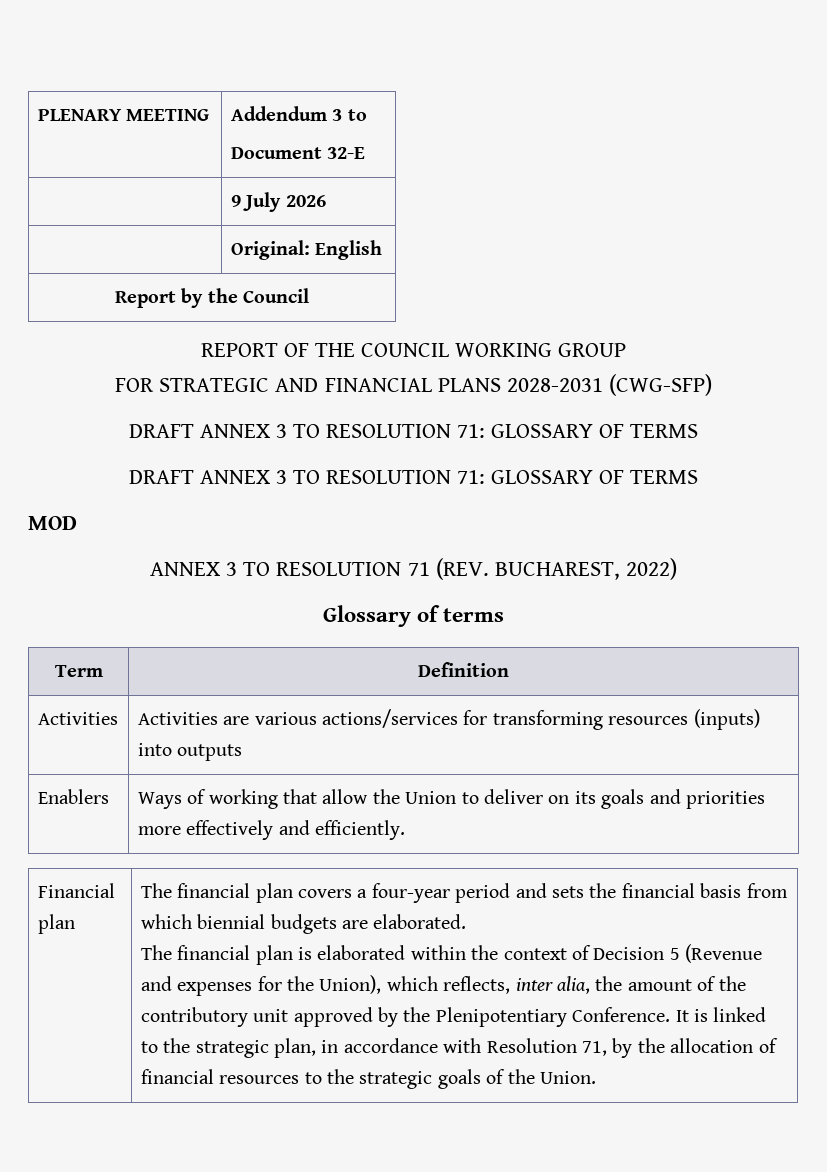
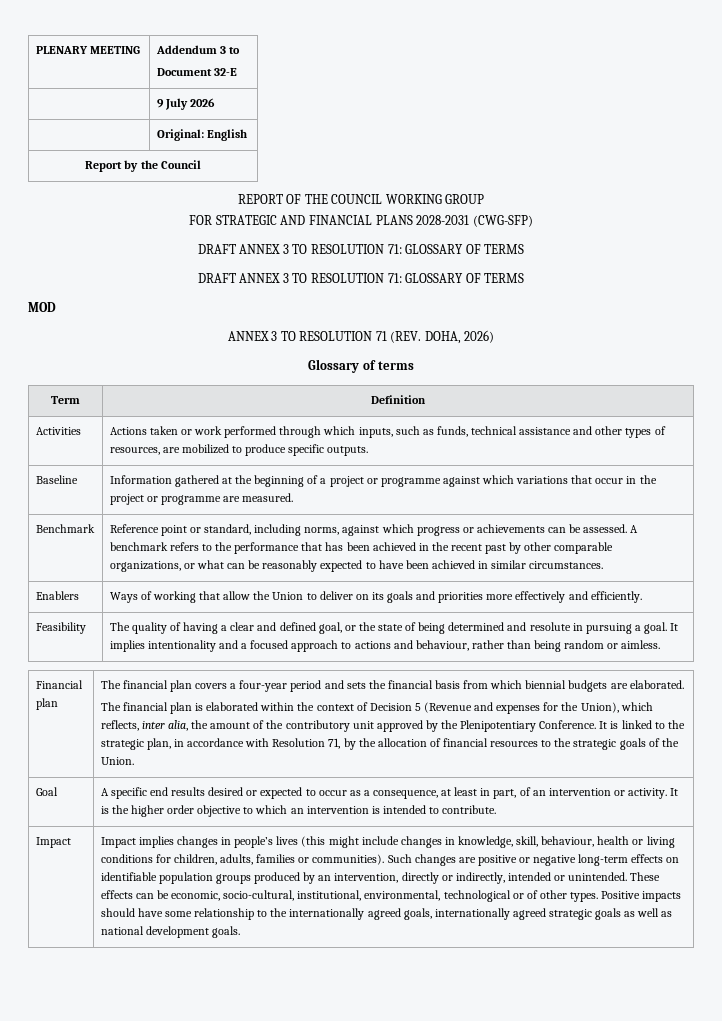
- ANNEX 3 TO RESOLUTION 71 (REV. BUCHAREST, 2022)
+ ANNEX 3 TO RESOLUTION 71 (REV. DOHA, 2026)
- Activities | Activities are various actions/services for transforming resources (inputs) into outputs
+ Activities | Actions taken or work performed through which inputs, such as funds, technical assistance and other types of resources, are mobilized to produce specific outputs.
+ Baseline | Information gathered at the beginning of a project or programme against which variations that occur in the project or programme are measured.
+ Benchmark | Reference point or standard, including norms, against which progress or achievements can be assessed. A benchmark refers to the performance that has been achieved in the recent past by other comparable organizations, or what can be reasonably expected to have been achieved in similar circumstances.
+ Feasibility | The quality of having a clear and defined goal, or the state of being determined and resolute in pursuing a goal. It implies intentionality and a focused approach to actions and behaviour, rather than being random or aimless.
+ Goal | A specific end results desired or expected to occur as a consequence, at least in part, of an intervention or activity. It is the higher order objective to which an intervention is intended to contribute.
+ Impact | Impact implies changes in people’s lives (this might include changes in knowledge, skill, behaviour, health or living conditions for children, adults, families or communities). Such changes are positive or negative long-term effects on identifiable population groups produced by an intervention, directly or indirectly, intended or unintended. These effects can be economic, socio-cultural, institutional, environmental, technological or of other types. Positive impacts should have some relationship to the internationally agreed goals, internationally agreed strategic goals as well as national development goals.

